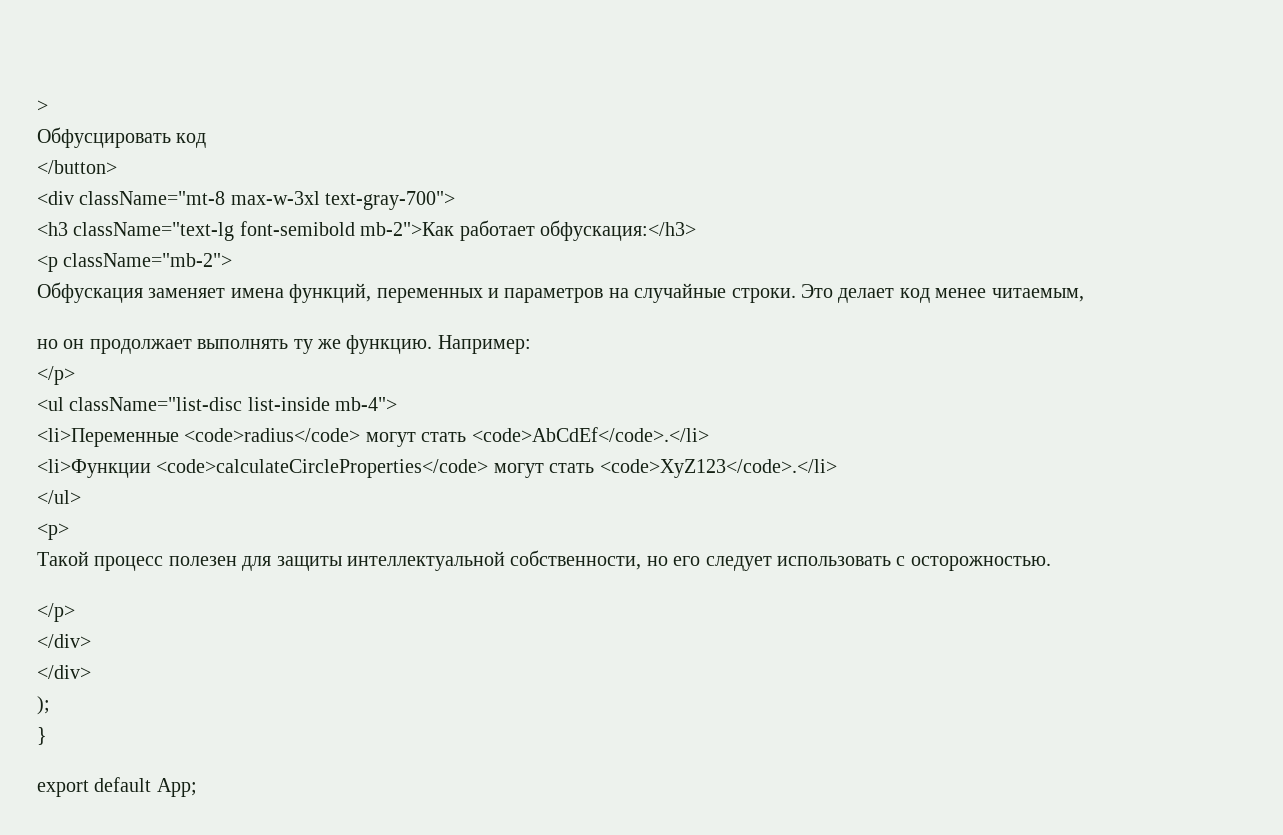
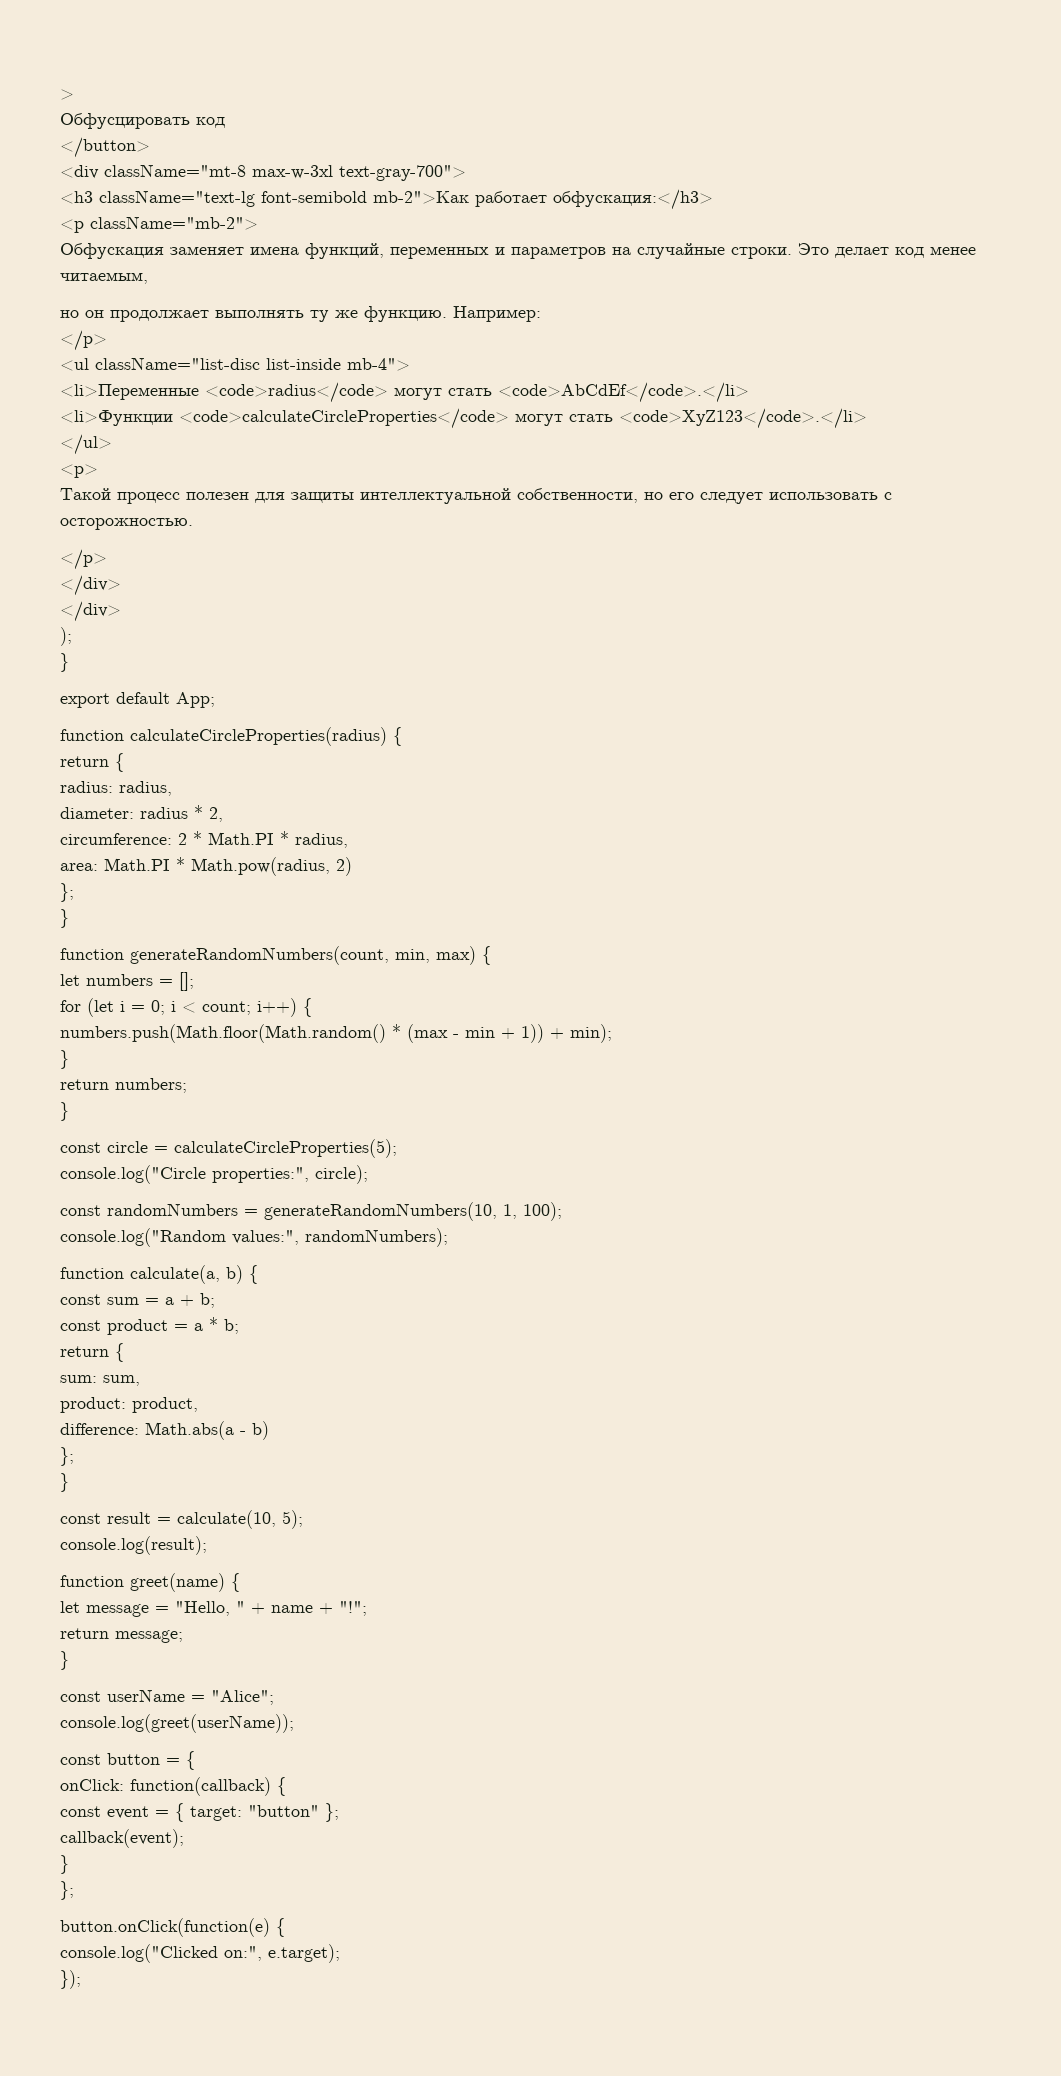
+ function calculateCircleProperties(radius) {
+ return {
+ radius: radius,
+ diameter: radius * 2,
+ circumference: 2 * Math.PI * radius,
+ area: Math.PI * Math.pow(radius, 2)
+ };
+ }
+ function generateRandomNumbers(count, min, max) {
+ let numbers = [];
+ for (let i = 0; i < count; i++) {
+ numbers.push(Math.floor(Math.random() * (max - min + 1)) + min);
+ }
+ return numbers;
+ }
+ const circle = calculateCircleProperties(5);
+ console.log("Circle properties:", circle);
+ const randomNumbers = generateRandomNumbers(10, 1, 100);
+ console.log("Random values:", randomNumbers);
+ function calculate(a, b) {
+ const sum = a + b;
+ const product = a * b;
+ return {
+ sum: sum,
+ product: product,
+ difference: Math.abs(a - b)
+ };
+ }
+ const result = calculate(10, 5);
+ console.log(result);
+ function greet(name) {
+ let message = "Hello, " + name + "!";
+ return message;
+ }
+ const userName = "Alice";
+ console.log(greet(userName));
+ const button = {
+ onClick: function(callback) {
+ const event = { target: "button" };
+ callback(event);
+ }
+ };
+ button.onClick(function(e) {
+ console.log("Clicked on:", e.target);
+ });

